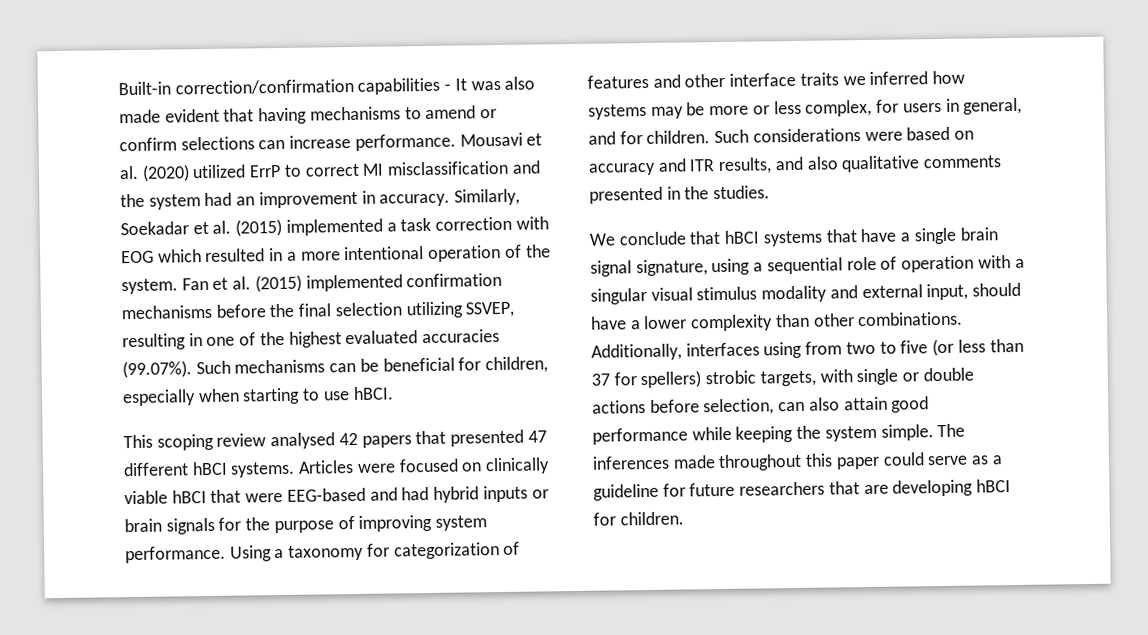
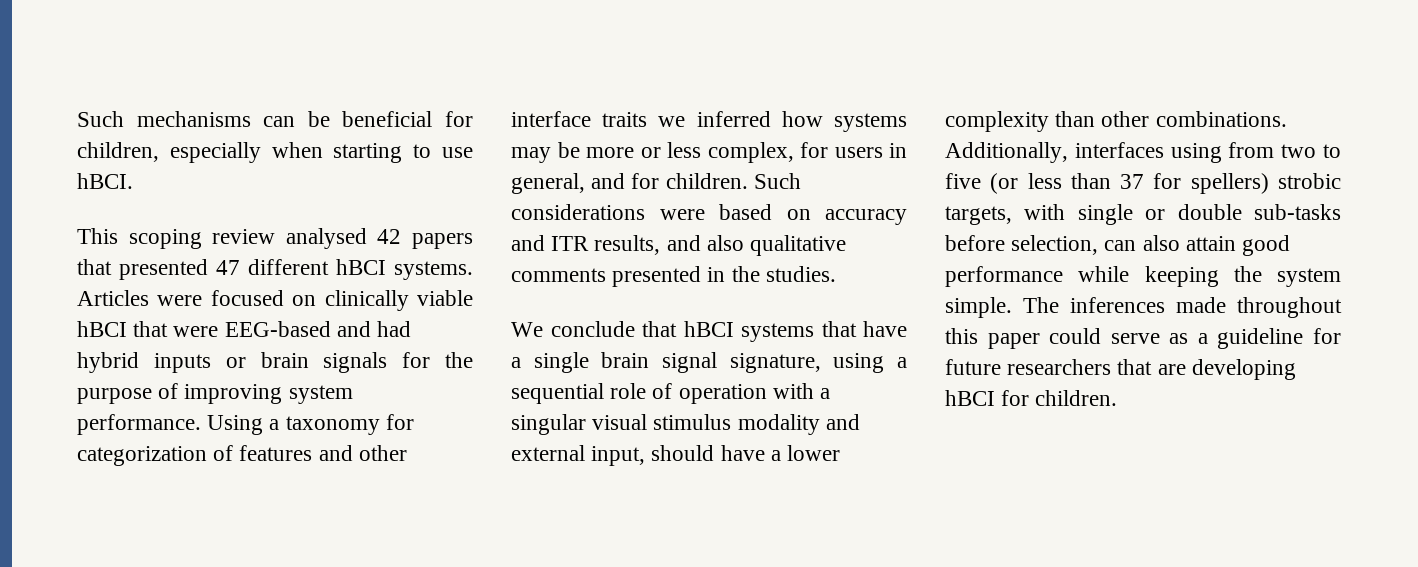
- Built-in correction/confirmation capabilities - It was also made evident that having mechanisms to amend or confirm selections can increase performance. Mousavi et al. (2020) utilized ErrP to correct MI misclassification and the system had an improvement in accuracy. Similarly, Soekadar et al. (2015) implemented a task correction with EOG which resulted in a more intentional operation of the system. Fan et al. (2015) implemented confirmation mechanisms before the final selection utilizing SSVEP, resulting in one of the highest evaluated accuracies (99.07%). Such mechanisms can be beneficial for children, especially when starting to use hBCI.
+ Such mechanisms can be beneficial for children, especially when starting to use hBCI.
- Additionally, interfaces using from two to five (or less than 37 for spellers) strobic targets, with single or double actions before selection, can also attain good performance while keeping the system simple.
+ Additionally, interfaces using from two to five (or less than 37 for spellers) strobic targets, with single or double sub-tasks before selection, can also attain good performance while keeping the system simple.

